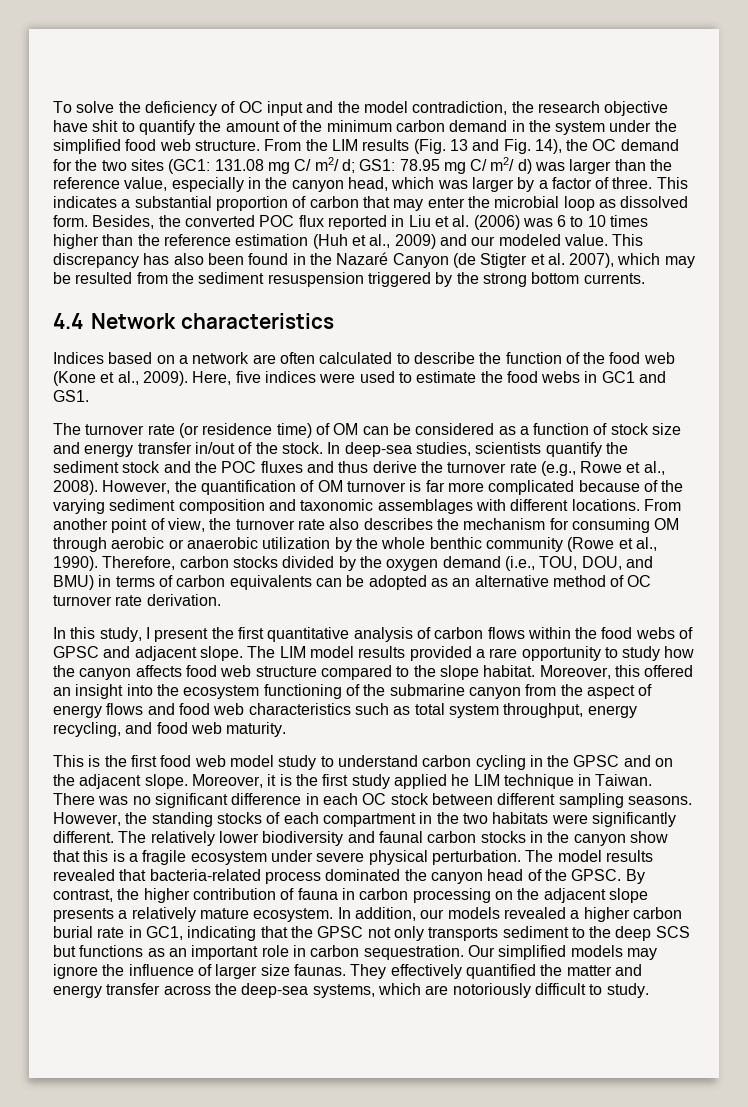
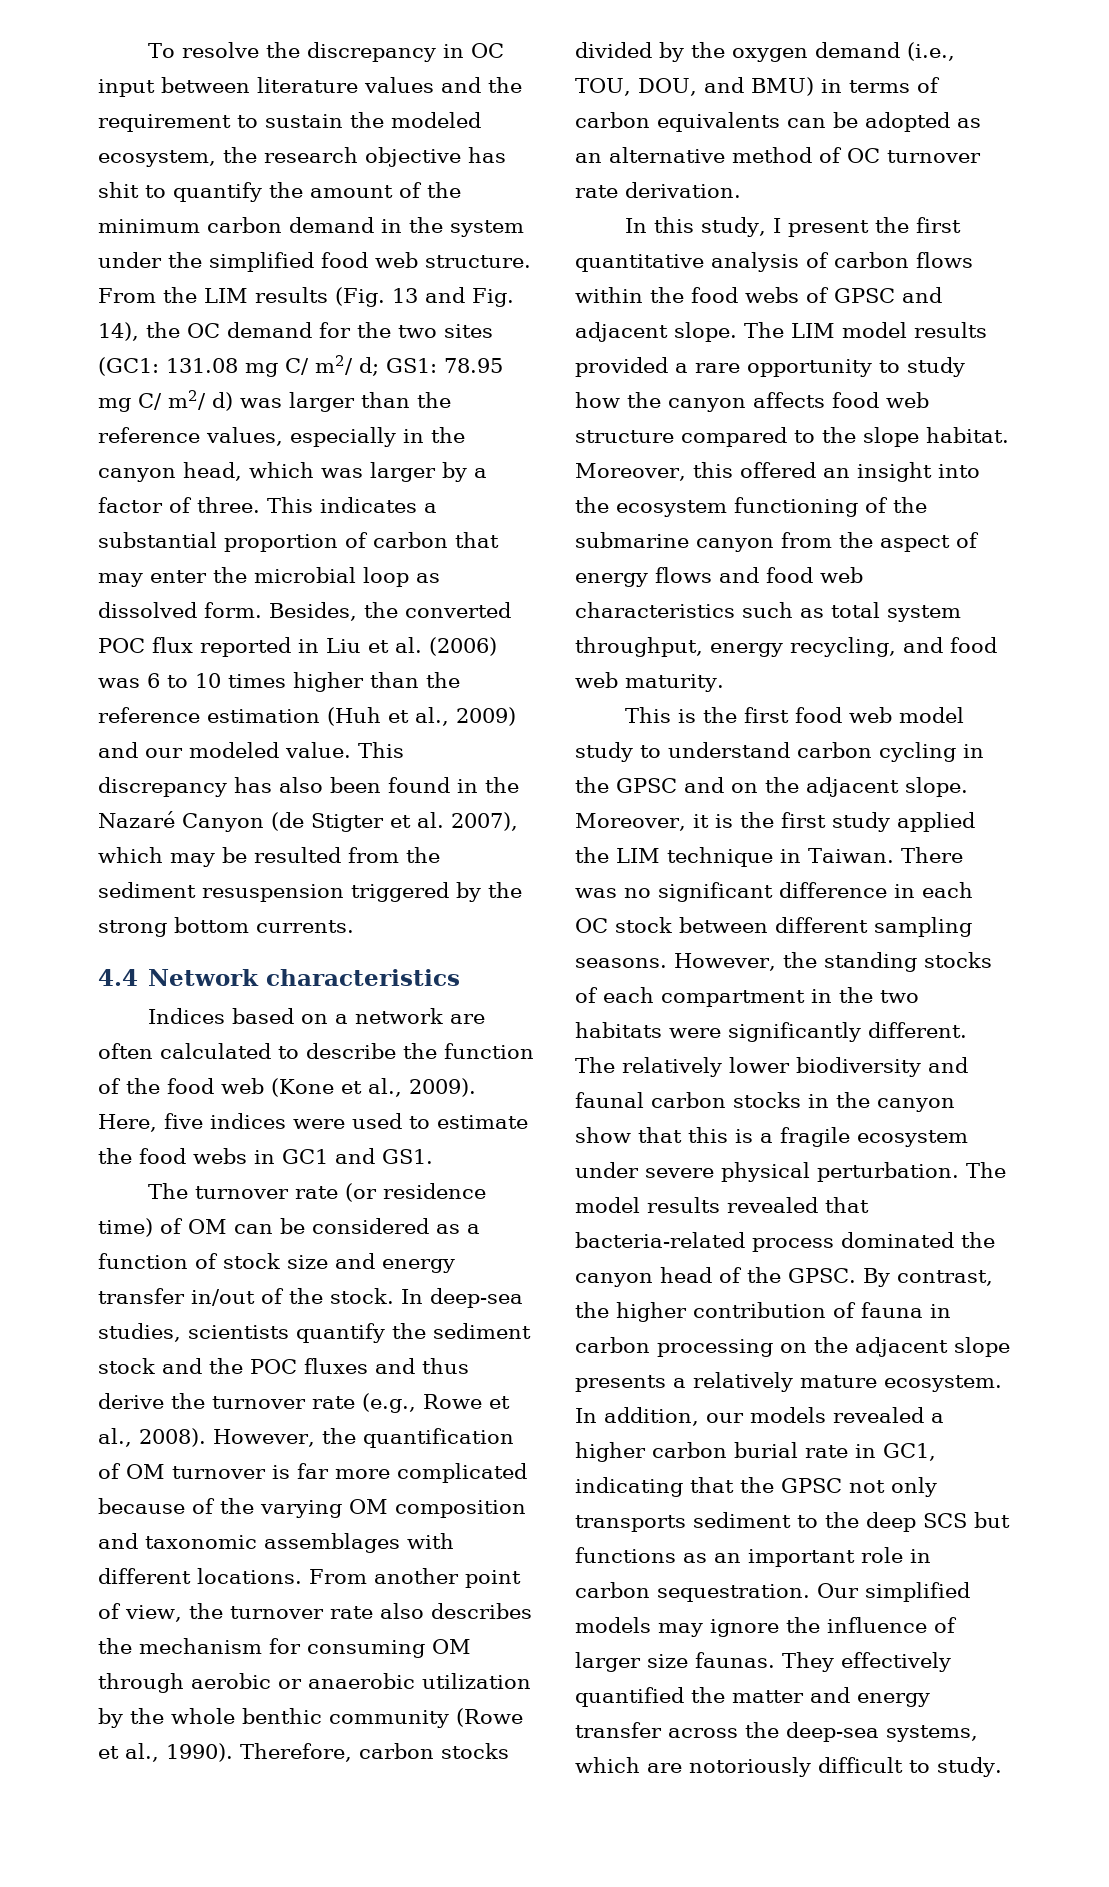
- To solve the deficiency of OC input and the model contradiction, the research objective have shit to quantify the amount of the minimum carbon demand in the system under the simplified food web structure.
+ To resolve the discrepancy in OC input between literature values and the requirement to sustain the modeled ecosystem, the research objective has shit to quantify the amount of the minimum carbon demand in the system under the simplified food web structure.
- From the LIM results (Fig. 13 and Fig. 14), the OC demand for the two sites (GC1: 131.08 mg C/ m2/ d; GS1: 78.95 mg C/ m2/ d) was larger than the reference value, especially in the canyon head, which was larger by a factor of three.
+ From the LIM results (Fig. 13 and Fig. 14), the OC demand for the two sites (GC1: 131.08 mg C/ m2/ d; GS1: 78.95 mg C/ m2/ d) was larger than the reference values, especially in the canyon head, which was larger by a factor of three.
- However, the quantification of OM turnover is far more complicated because of the varying sediment composition and taxonomic assemblages with different locations.
+ However, the quantification of OM turnover is far more complicated because of the varying OM composition and taxonomic assemblages with different locations.
- Moreover, it is the first study applied he LIM technique in Taiwan.
+ Moreover, it is the first study applied the LIM technique in Taiwan.

